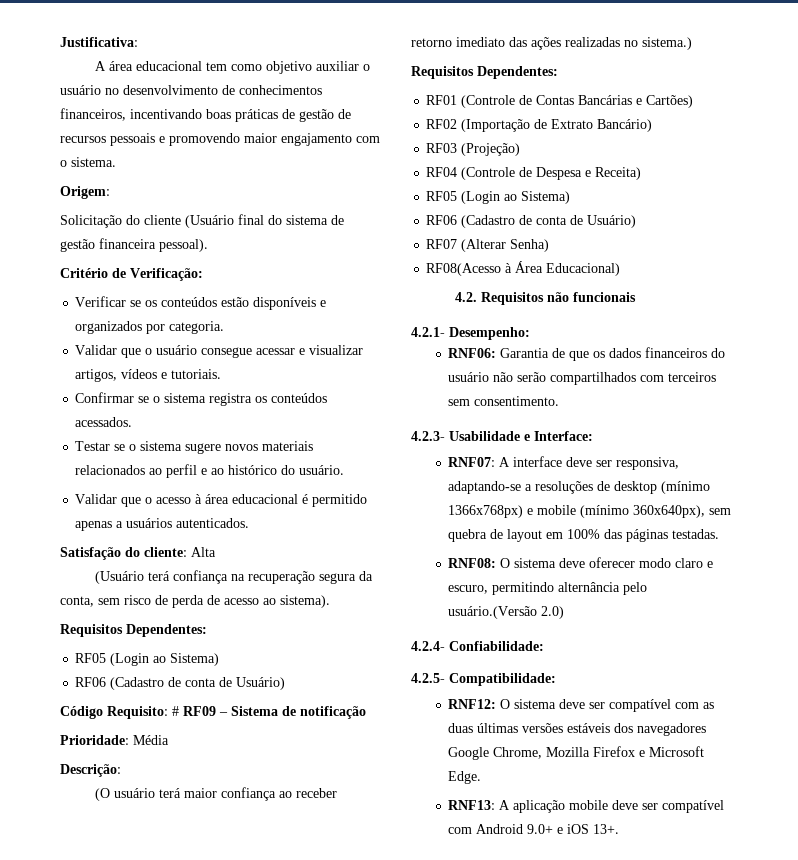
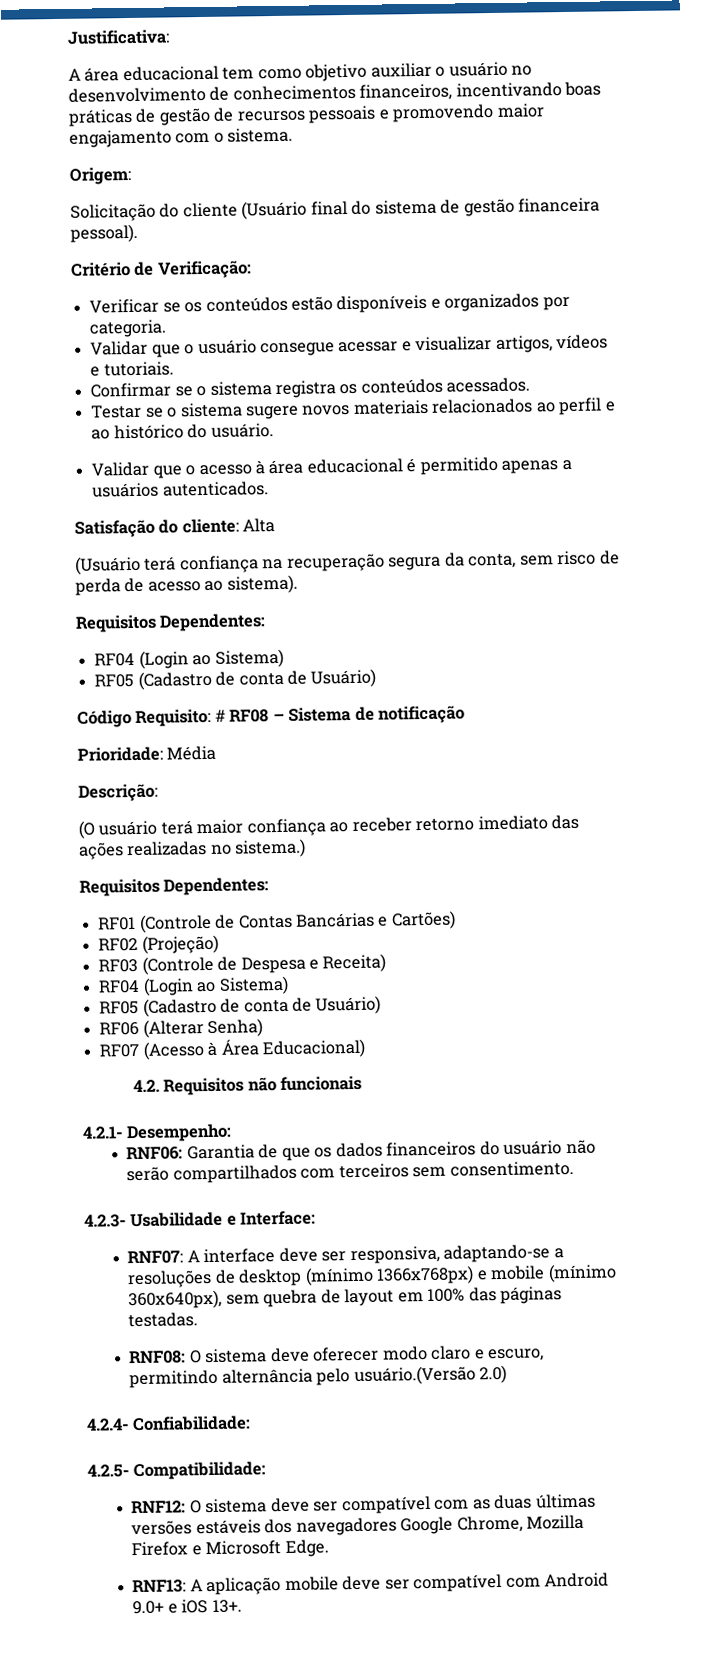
  (Usuário terá confiança na recuperação segura da conta, sem risco de perda de acesso ao sistema).
  Requisitos Dependentes:
- RF05 (Login ao Sistema)
- RF06 (Cadastro de conta de Usuário)
+ RF04 (Login ao Sistema)
+ RF05 (Cadastro de conta de Usuário)
- Código Requisito: # RF09 – Sistema de notificação
+ Código Requisito: # RF08 – Sistema de notificação
- RF02 (Importação de Extrato Bancário)
+ RF02 (Projeção)
- RF03 (Projeção)
- RF04 (Controle de Despesa e Receita)
- RF05 (Login ao Sistema)
- RF06 (Cadastro de conta de Usuário)
- RF07 (Alterar Senha)
+ RF03 (Controle de Despesa e Receita)
+ RF04 (Login ao Sistema)
+ RF05 (Cadastro de conta de Usuário)
+ RF06 (Alterar Senha)
- RF08(Acesso à Área Educacional)
+ RF07 (Acesso à Área Educacional)

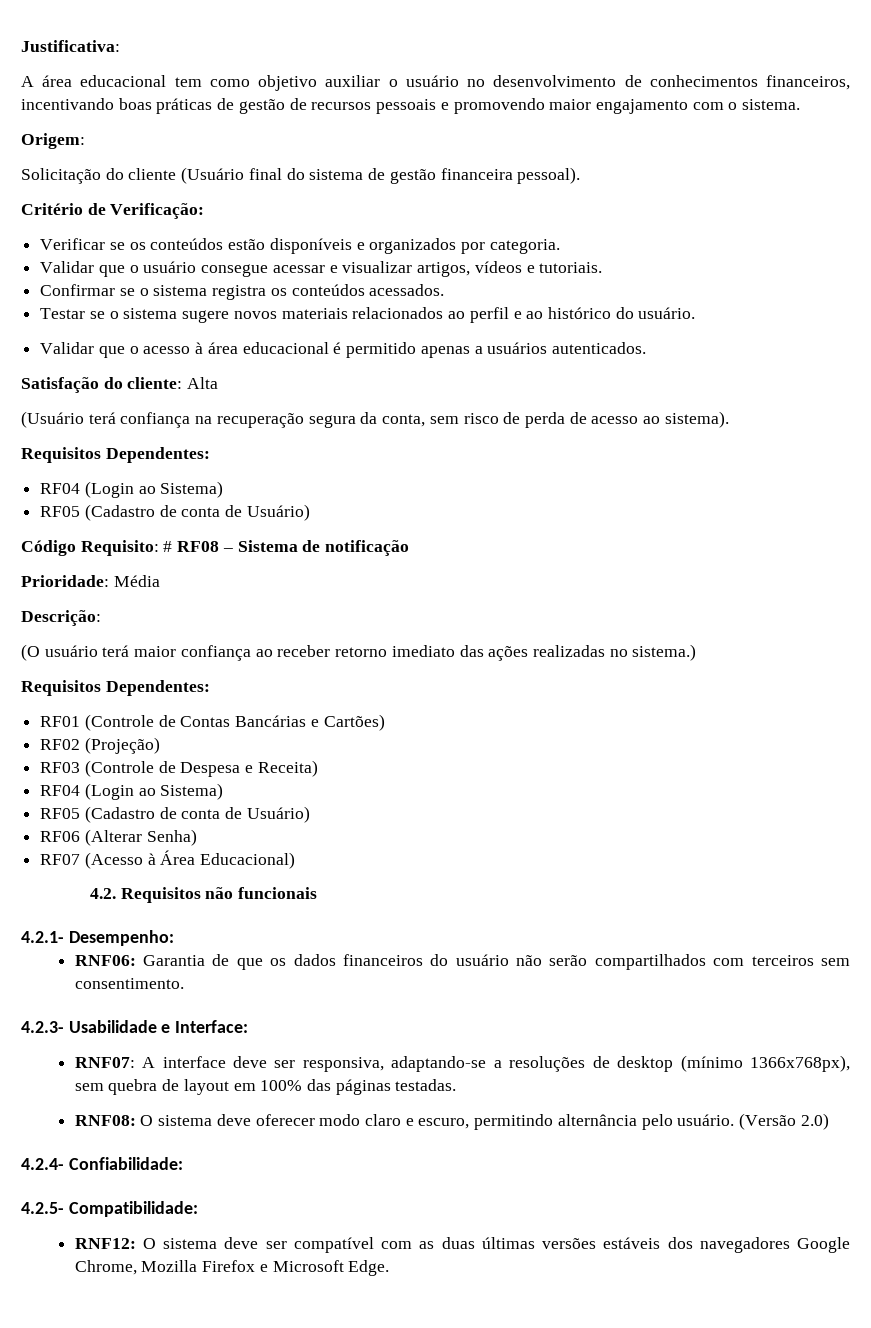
- RNF07: A interface deve ser responsiva, adaptando-se a resoluções de desktop (mínimo 1366x768px) e mobile (mínimo 360x640px), sem quebra de layout em 100% das páginas testadas.
+ RNF07: A interface deve ser responsiva, adaptando-se a resoluções de desktop (mínimo 1366x768px), sem quebra de layout em 100% das páginas testadas.
- RNF08: O sistema deve oferecer modo claro e escuro, permitindo alternância pelo usuário.(Versão 2.0)
+ RNF08: O sistema deve oferecer modo claro e escuro, permitindo alternância pelo usuário. (Versão 2.0)
- RNF13: A aplicação mobile deve ser compatível com Android 9.0+ e iOS 13+.

